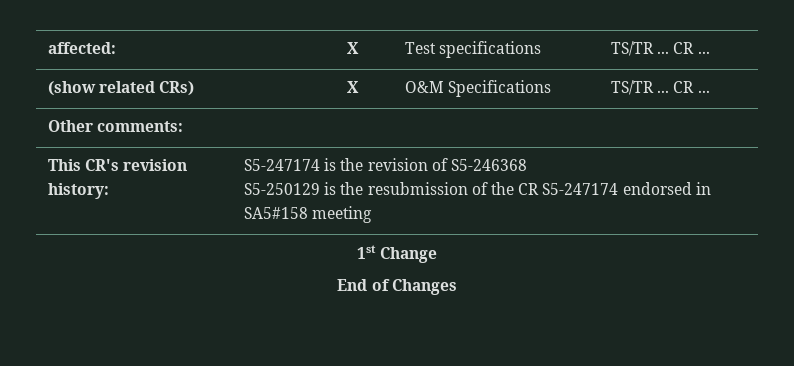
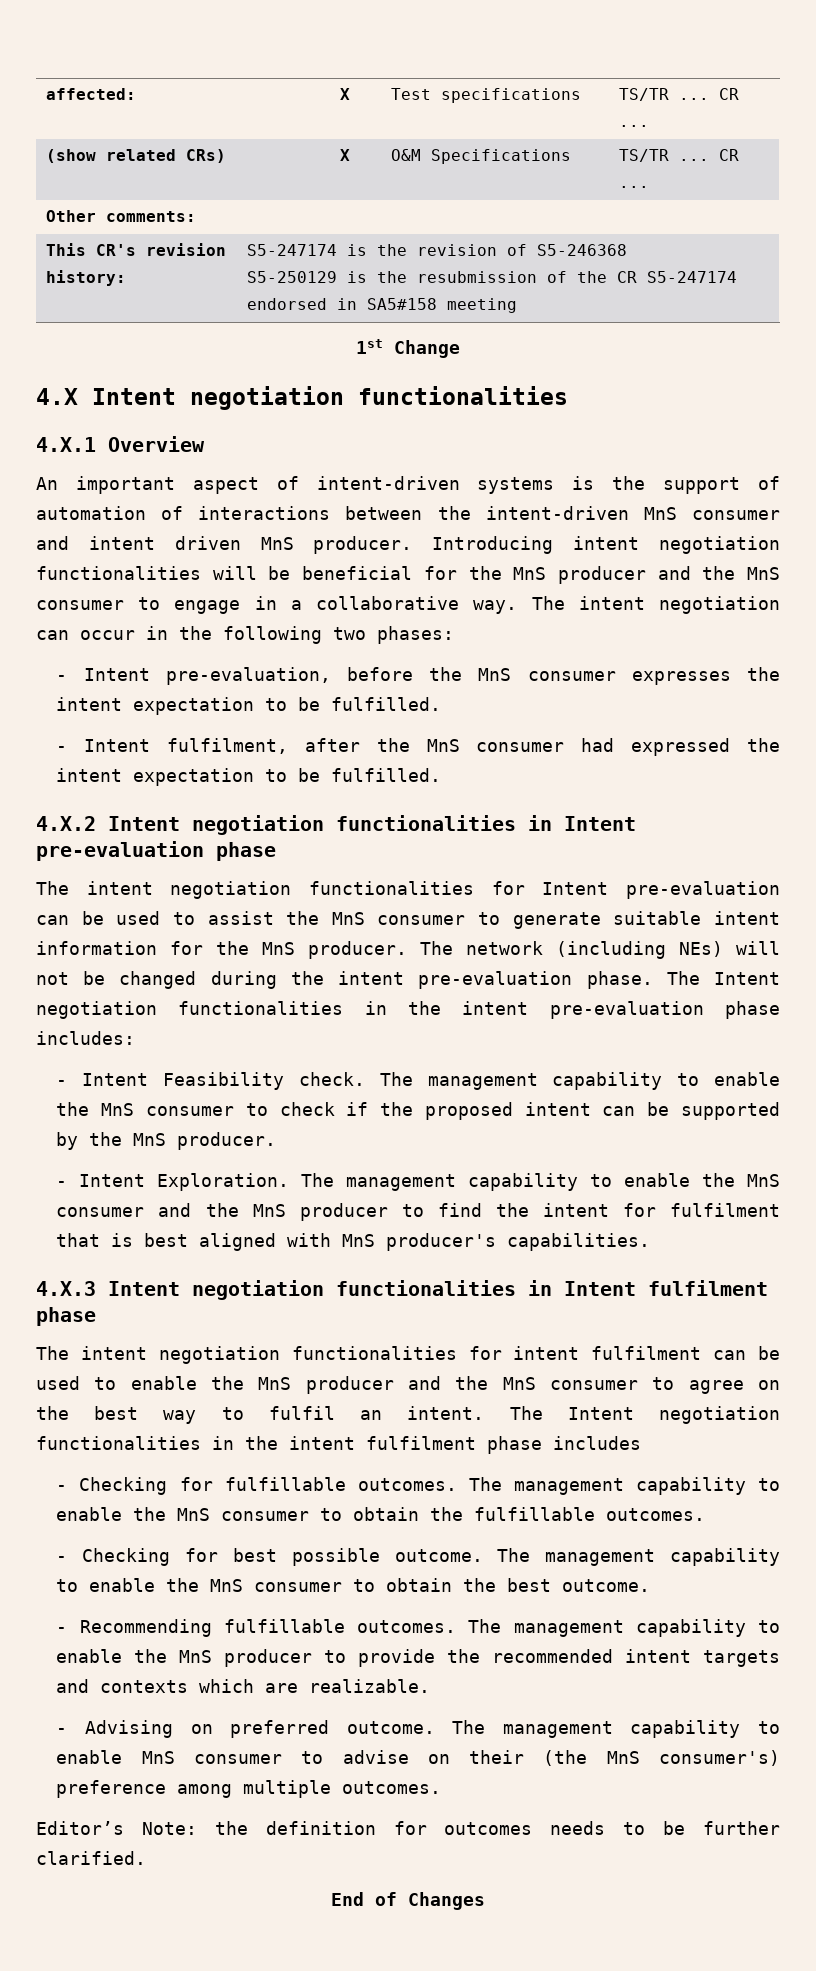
+ 4.X Intent negotiation functionalities
+ 4.X.1 Overview
+ An important aspect of intent-driven systems is the support of automation of interactions between the intent-driven MnS consumer and intent driven MnS producer. Introducing intent negotiation functionalities will be beneficial for the MnS producer and the MnS consumer to engage in a collaborative way. The intent negotiation can occur in the following two phases:
+ - Intent pre-evaluation, before the MnS consumer expresses the intent expectation to be fulfilled.
+ - Intent fulfilment, after the MnS consumer had expressed the intent expectation to be fulfilled.
+ 4.X.2 Intent negotiation functionalities in Intent pre-evaluation phase
+ The intent negotiation functionalities for Intent pre-evaluation can be used to assist the MnS consumer to generate suitable intent information for the MnS producer. The network (including NEs) will not be changed during the intent pre-evaluation phase. The Intent negotiation functionalities in the intent pre-evaluation phase includes:
+ - Intent Feasibility check. The management capability to enable the MnS consumer to check if the proposed intent can be supported by the MnS producer.
+ - Intent Exploration. The management capability to enable the MnS consumer and the MnS producer to find the intent for fulfilment that is best aligned with MnS producer's capabilities.
+ 4.X.3 Intent negotiation functionalities in Intent fulfilment phase
+ The intent negotiation functionalities for intent fulfilment can be used to enable the MnS producer and the MnS consumer to agree on the best way to fulfil an intent. The Intent negotiation functionalities in the intent fulfilment phase includes
+ - Checking for fulfillable outcomes. The management capability to enable the MnS consumer to obtain the fulfillable outcomes.
+ - Checking for best possible outcome. The management capability to enable the MnS consumer to obtain the best outcome.
+ - Recommending fulfillable outcomes. The management capability to enable the MnS producer to provide the recommended intent targets and contexts which are realizable.
+ - Advising on preferred outcome. The management capability to enable MnS consumer to advise on their (the MnS consumer's) preference among multiple outcomes.
+ Editor’s Note: the definition for outcomes needs to be further clarified.

